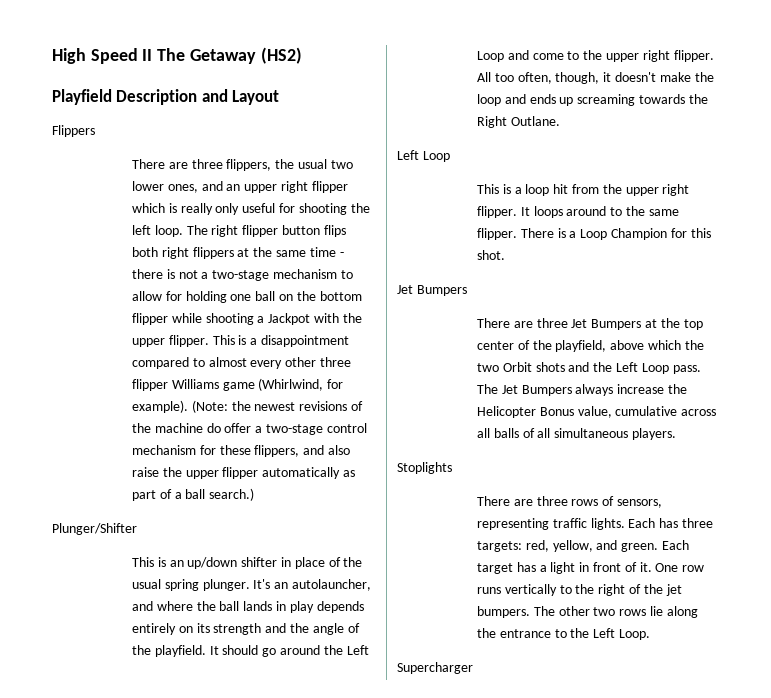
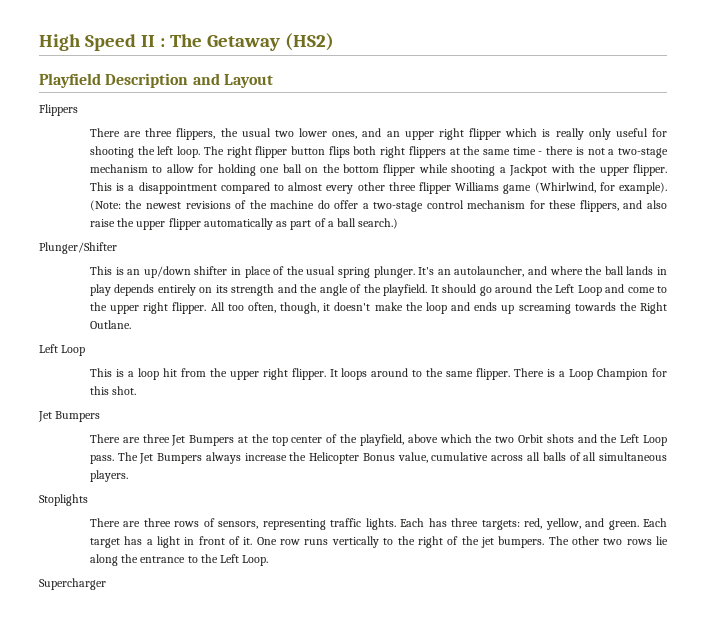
- High Speed II The Getaway (HS2)
+ High Speed II : The Getaway (HS2)

